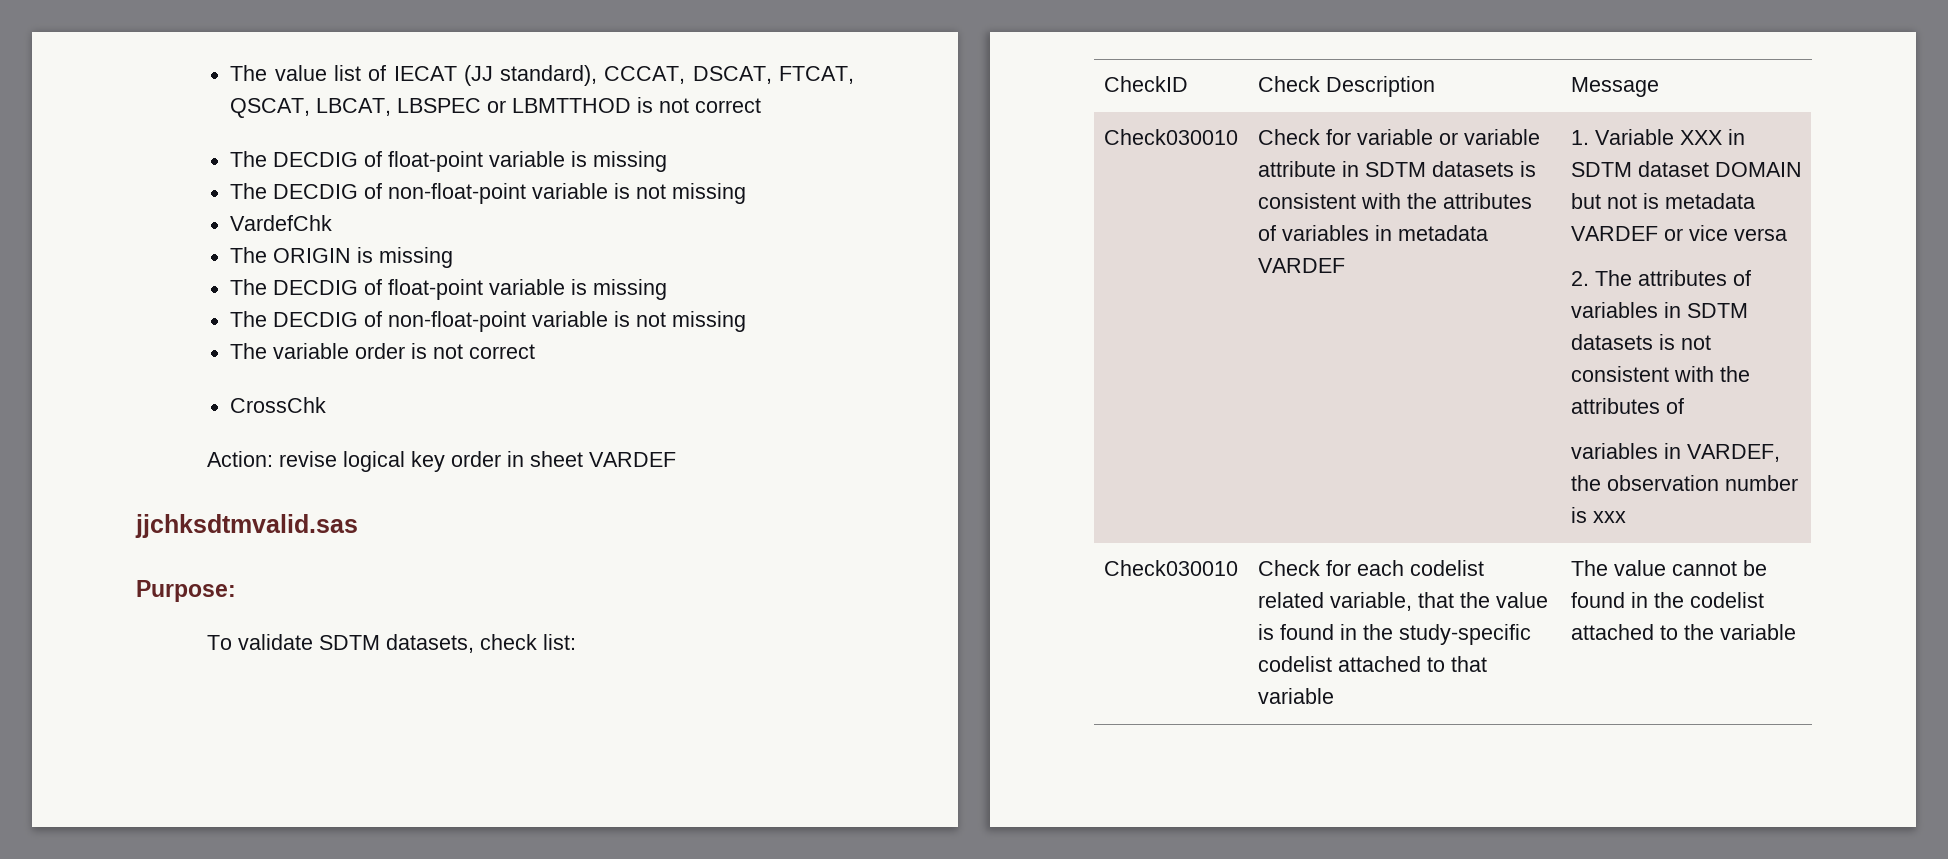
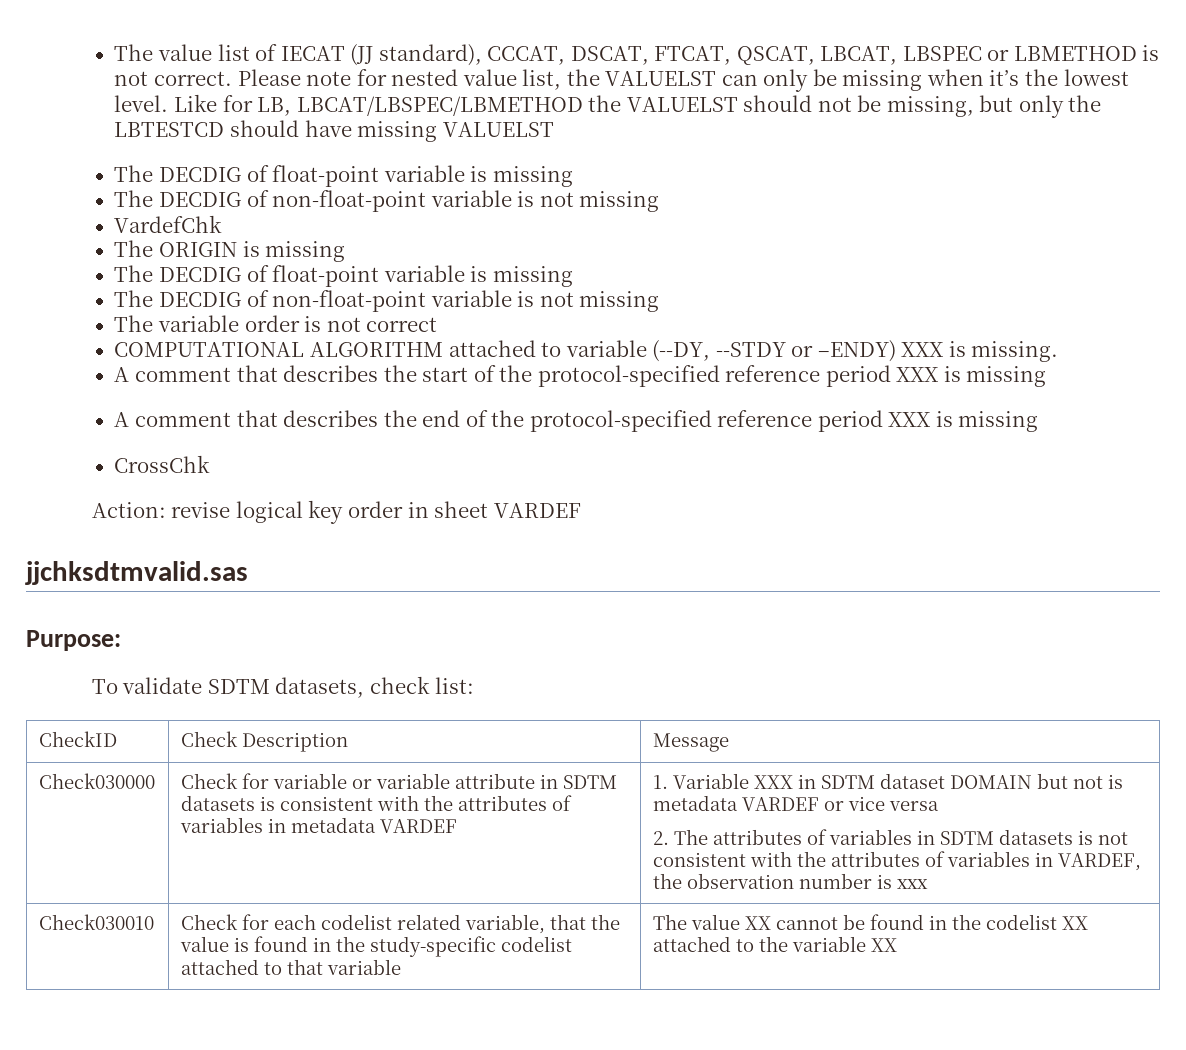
- The value list of IECAT (JJ standard), CCCAT, DSCAT, FTCAT, QSCAT, LBCAT, LBSPEC or LBMTTHOD is not correct
+ The value list of IECAT (JJ standard), CCCAT, DSCAT, FTCAT, QSCAT, LBCAT, LBSPEC or LBMETHOD is not correct. Please note for nested value list, the VALUELST can only be missing when it’s the lowest level. Like for LB, LBCAT/LBSPEC/LBMETHOD the VALUELST should not be missing, but only the LBTESTCD should have missing VALUELST
+ COMPUTATIONAL ALGORITHM attached to variable (--DY, --STDY or –ENDY) XXX is missing.
+ A comment that describes the start of the protocol-specified reference period XXX is missing
+ A comment that describes the end of the protocol-specified reference period XXX is missing
  CheckID | Check Description | Message
- Check030010
+ Check030000
- 2. The attributes of variables in SDTM datasets is not consistent with the attributes of
- variables in VARDEF, the observation number is xxx
+ 2. The attributes of variables in SDTM datasets is not consistent with the attributes of variables in VARDEF, the observation number is xxx
- Check030010 | Check for each codelist related variable, that the value is found in the study-specific codelist attached to that variable | The value cannot be found in the codelist attached to the variable
+ Check030010 | Check for each codelist related variable, that the value is found in the study-specific codelist attached to that variable | The value XX cannot be found in the codelist XX attached to the variable XX

